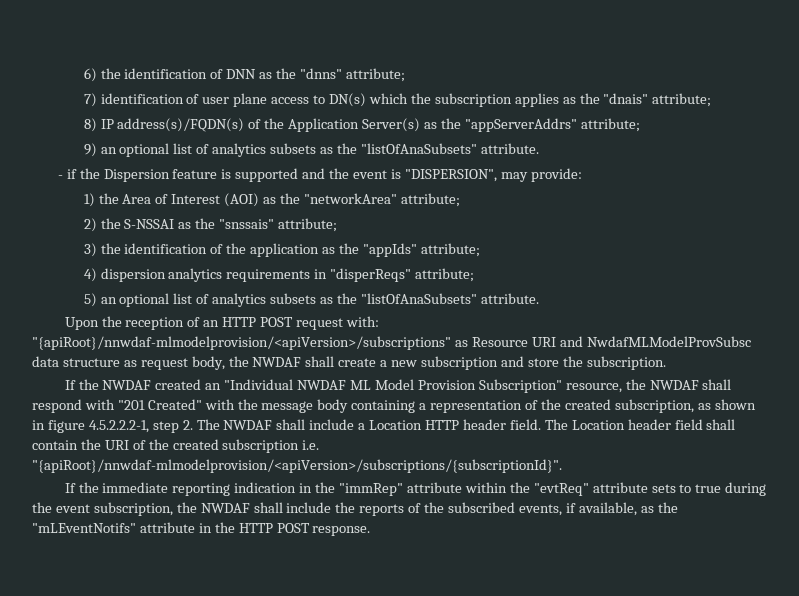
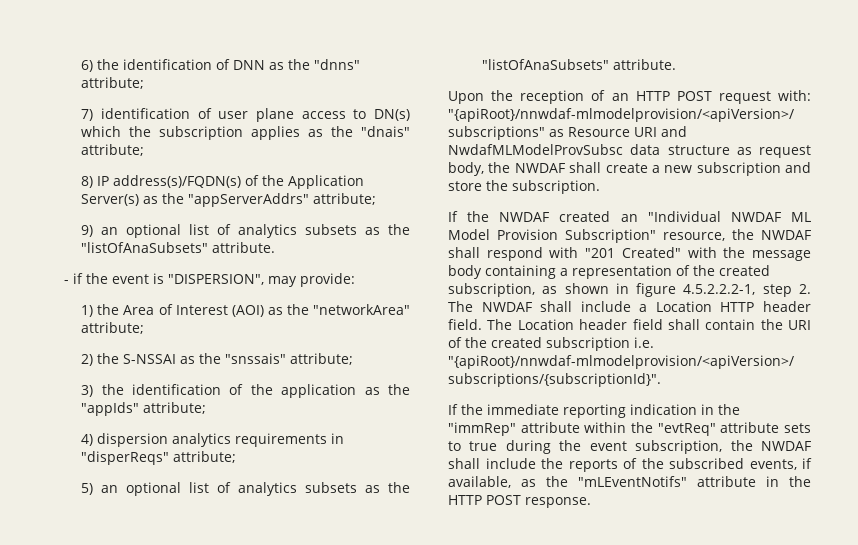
- - if the Dispersion feature is supported and the event is "DISPERSION", may provide:
+ - if the event is "DISPERSION", may provide:

